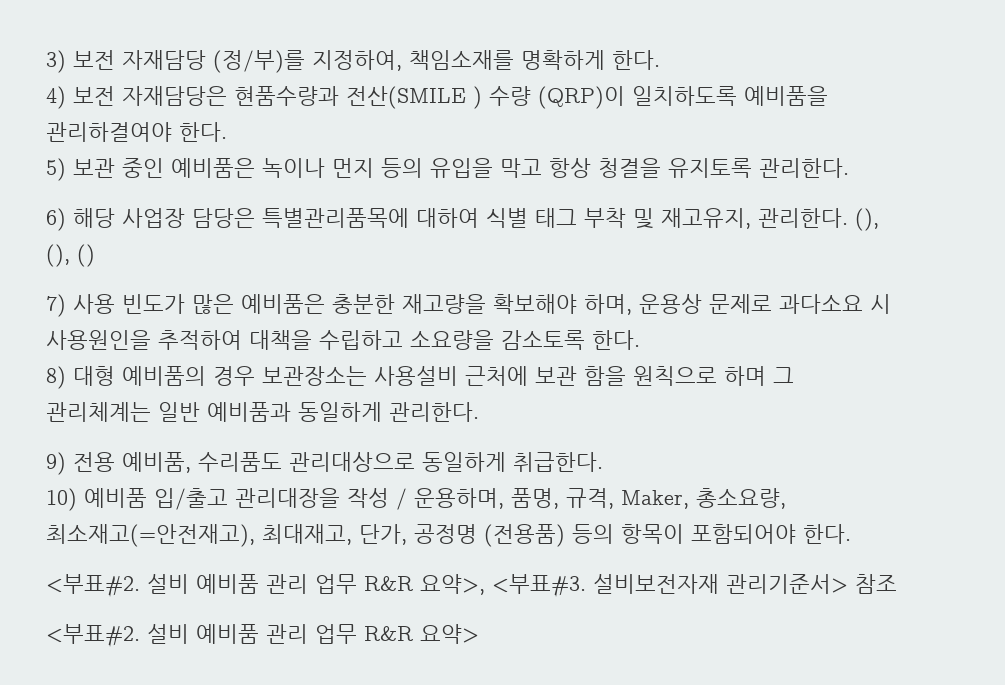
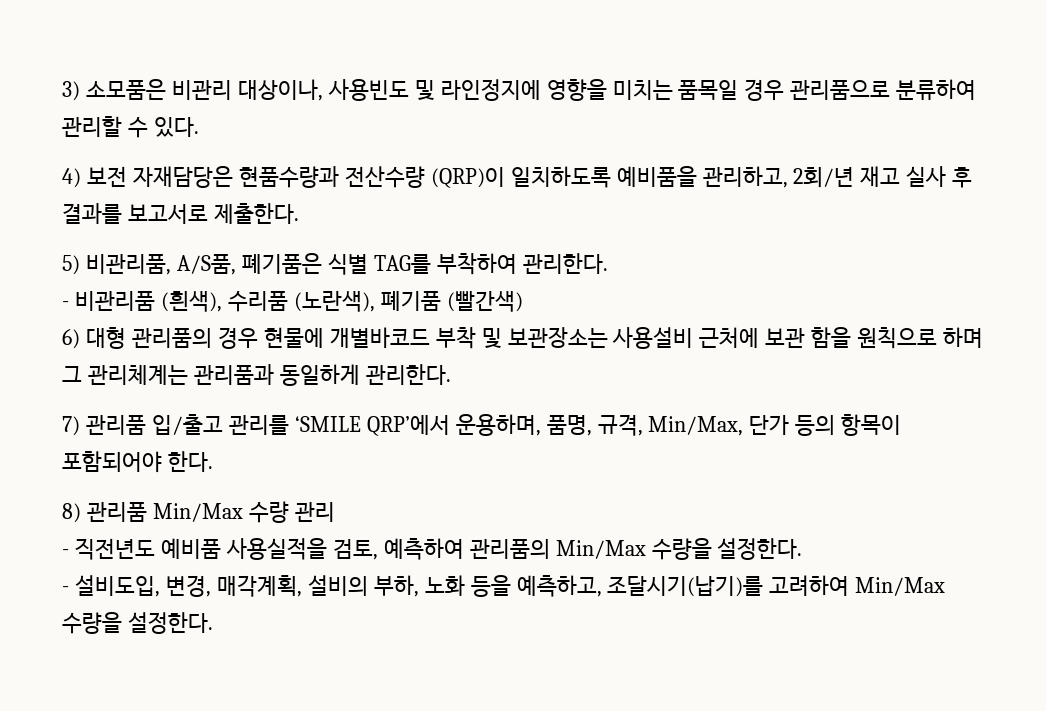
- 3) 보전 자재담당 (정/부)를 지정하여, 책임소재를 명확하게 한다.
- 4) 보전 자재담당은 현품수량과 전산(SMILE ) 수량 (QRP)이 일치하도록 예비품을 관리하결여야 한다.
- 5) 보관 중인 예비품은 녹이나 먼지 등의 유입을 막고 항상 청결을 유지토록 관리한다.
- 6) 해당 사업장 담당은 특별관리품목에 대하여 식별 태그 부착 및 재고유지, 관리한다. (), (), ()
- 7) 사용 빈도가 많은 예비품은 충분한 재고량을 확보해야 하며, 운용상 문제로 과다소요 시 사용원인을 추적하여 대책을 수립하고 소요량을 감소토록 한다.
- 8) 대형 예비품의 경우 보관장소는 사용설비 근처에 보관 함을 원칙으로 하며 그 관리체계는 일반 예비품과 동일하게 관리한다.
+ 3) 소모품은 비관리 대상이나, 사용빈도 및 라인정지에 영향을 미치는 품목일 경우 관리품으로 분류하여 관리할 수 있다.
+ 4) 보전 자재담당은 현품수량과 전산수량 (QRP)이 일치하도록 예비품을 관리하고, 2회/년 재고 실사 후 결과를 보고서로 제출한다.
+ 5) 비관리품, A/S품, 폐기품은 식별 TAG를 부착하여 관리한다.
+ - 비관리품 (흰색), 수리품 (노란색), 폐기품 (빨간색)
+ 6) 대형 관리품의 경우 현물에 개별바코드 부착 및 보관장소는 사용설비 근처에 보관 함을 원칙으로 하며 그 관리체계는 관리품과 동일하게 관리한다.
- 9) 전용 예비품, 수리품도 관리대상으로 동일하게 취급한다.
- 10) 예비품 입/출고 관리대장을 작성 / 운용하며, 품명, 규격, Maker, 총소요량, 최소재고(=안전재고), 최대재고, 단가, 공정명 (전용품) 등의 항목이 포함되어야 한다.
- <부표#2. 설비 예비품 관리 업무 R&R 요약>, <부표#3. 설비보전자재 관리기준서> 참조
- <부표#2. 설비 예비품 관리 업무 R&R 요약>
+ 7) 관리품 입/출고 관리를 ‘SMILE QRP’에서 운용하며, 품명, 규격, Min/Max, 단가 등의 항목이 포함되어야 한다.
+ 8) 관리품 Min/Max 수량 관리
+ - 직전년도 예비품 사용실적을 검토, 예측하여 관리품의 Min/Max 수량을 설정한다.
+ - 설비도입, 변경, 매각계획, 설비의 부하, 노화 등을 예측하고, 조달시기(납기)를 고려하여 Min/Max 수량을 설정한다.

